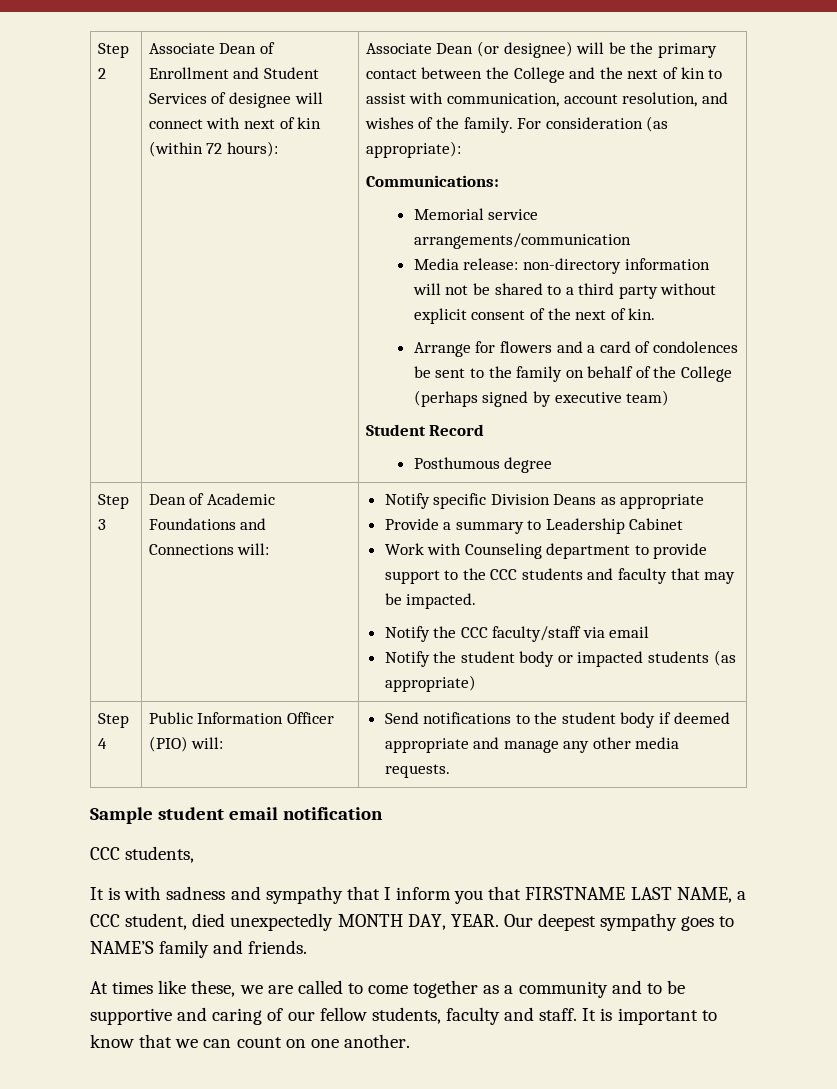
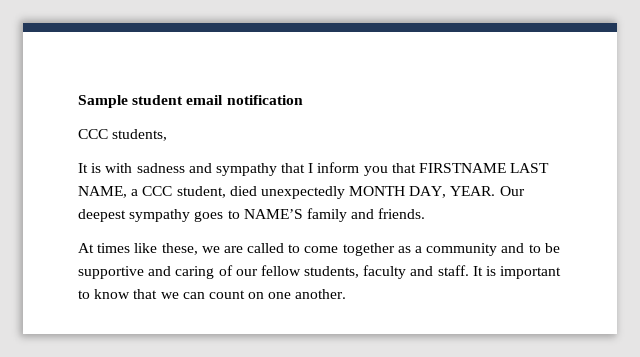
- Step 2 | Associate Dean of Enrollment and Student Services of designee will connect with next of kin (within 72 hours): | Associate Dean (or designee) will be the primary contact between the College and the next of kin to assist with communication, account resolution, and wishes of the family. For consideration (as appropriate):
- Communications:
- Memorial service arrangements/communication
- Media release: non-directory information will not be shared to a third party without explicit consent of the next of kin.
- Arrange for flowers and a card of condolences be sent to the family on behalf of the College (perhaps signed by executive team)
- Student Record
- Posthumous degree
- Step 3 | Dean of Academic Foundations and Connections will: | Notify specific Division Deans as appropriate
- Provide a summary to Leadership Cabinet
- Work with Counseling department to provide support to the CCC students and faculty that may be impacted.
- Notify the CCC faculty/staff via email
- Notify the student body or impacted students (as appropriate)
- Step 4 | Public Information Officer (PIO) will: | Send notifications to the student body if deemed appropriate and manage any other media requests.

